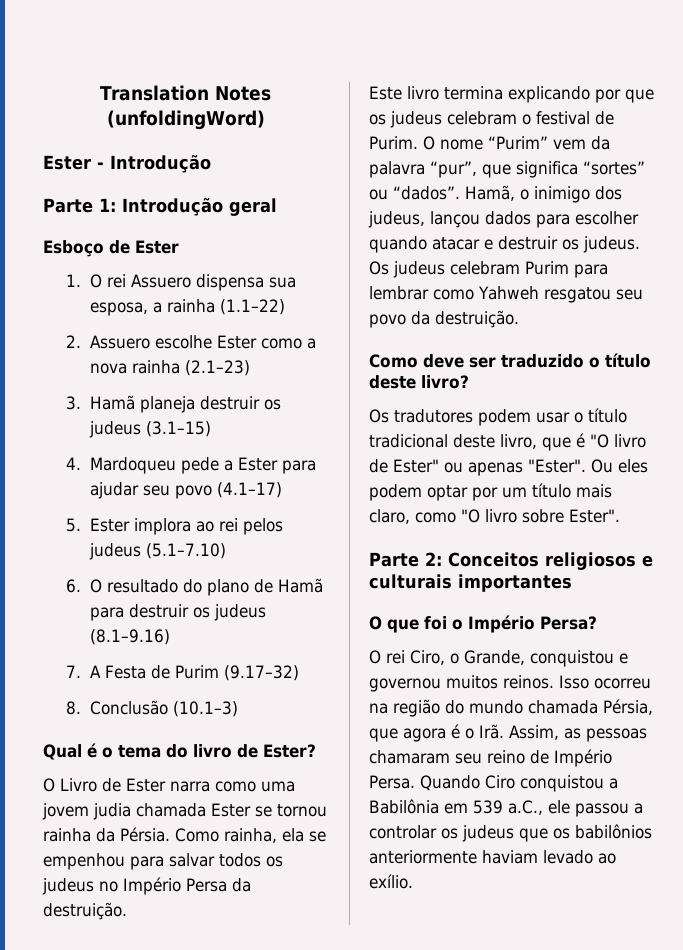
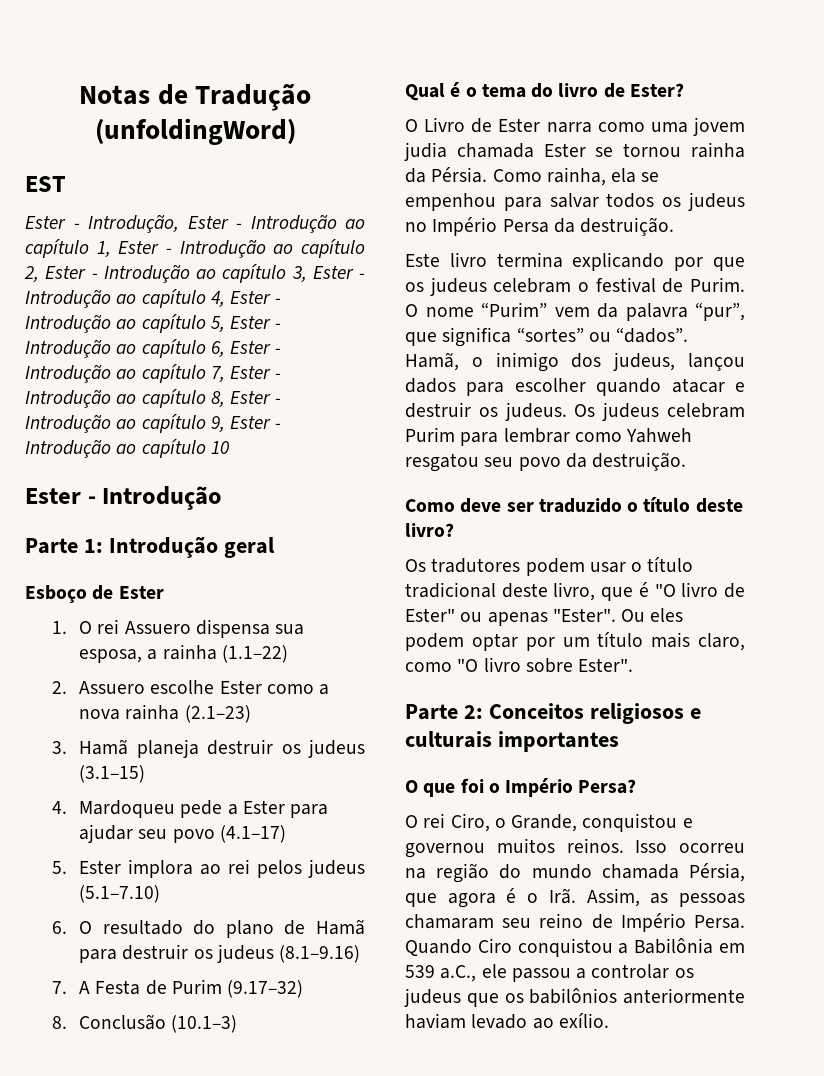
- Translation Notes (unfoldingWord)
+ Notas de Tradução (unfoldingWord)
+ EST
+ Ester - Introdução, Ester - Introdução ao capítulo 1, Ester - Introdução ao capítulo 2, Ester - Introdução ao capítulo 3, Ester - Introdução ao capítulo 4, Ester - Introdução ao capítulo 5, Ester - Introdução ao capítulo 6, Ester - Introdução ao capítulo 7, Ester - Introdução ao capítulo 8, Ester - Introdução ao capítulo 9, Ester - Introdução ao capítulo 10

